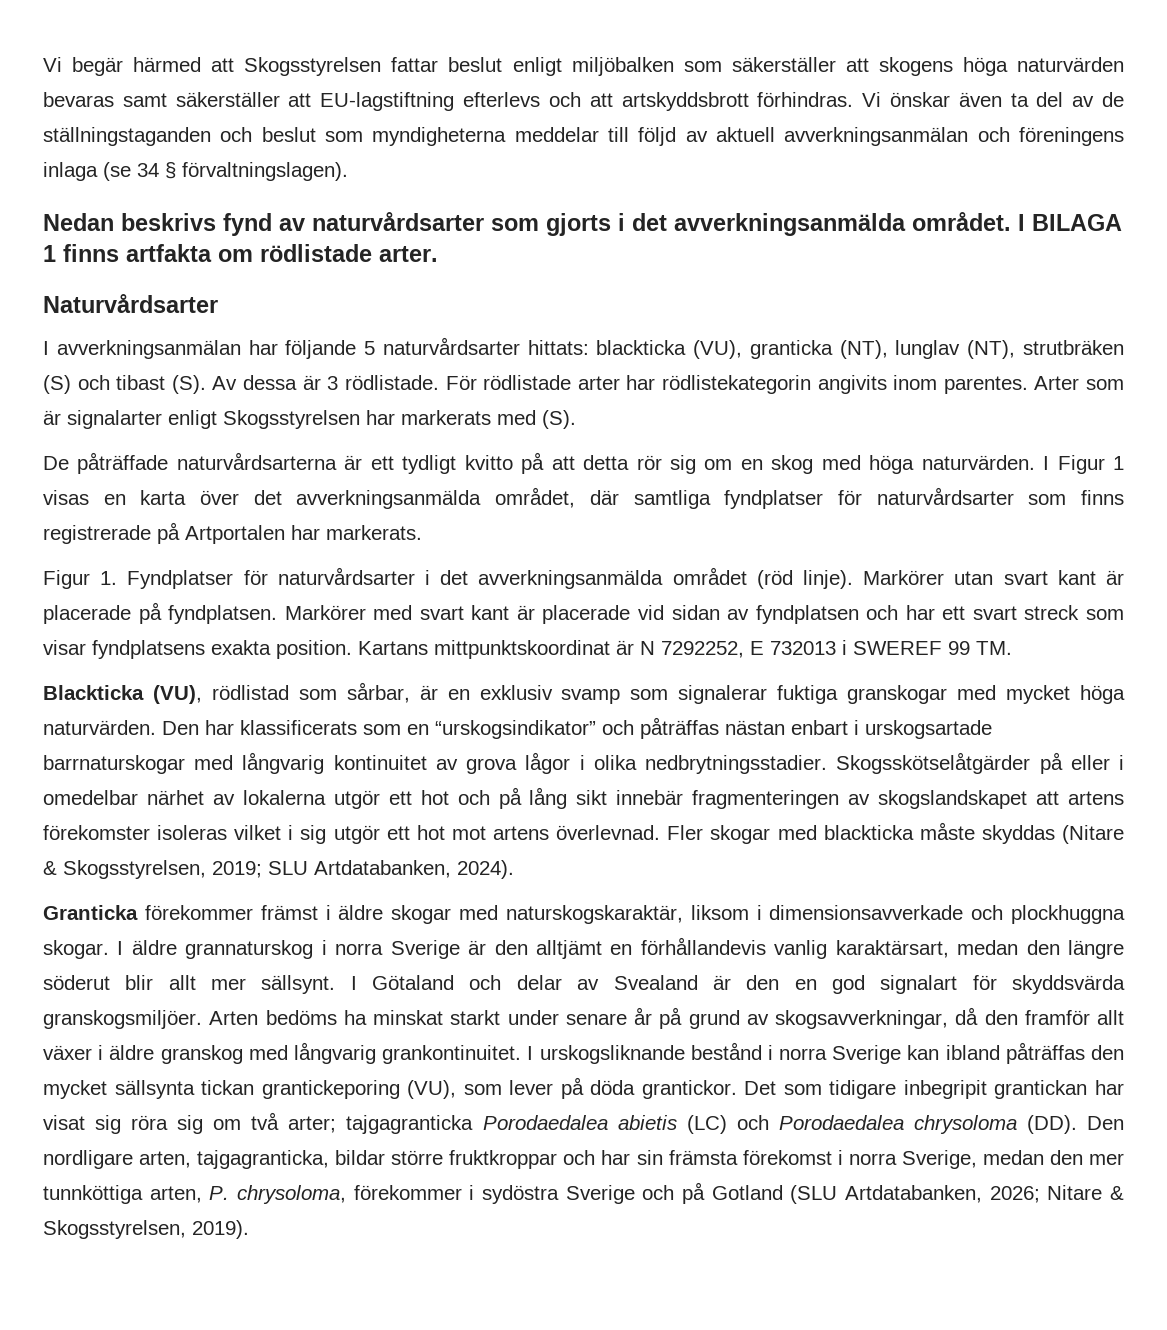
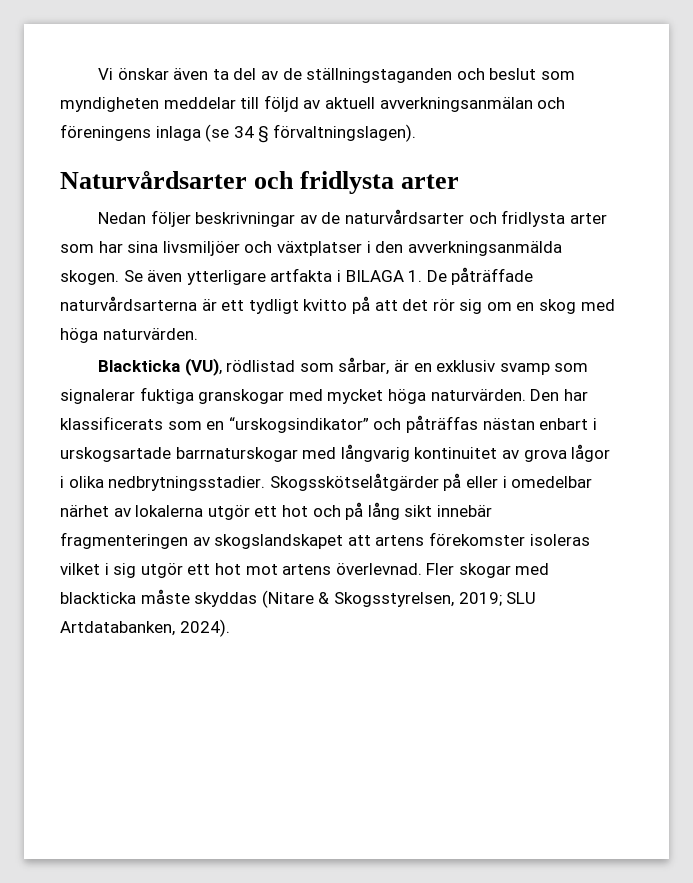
- Vi begär härmed att Skogsstyrelsen fattar beslut enligt miljöbalken som säkerställer att skogens höga naturvärden bevaras samt säkerställer att EU-lagstiftning efterlevs och att artskyddsbrott förhindras. Vi önskar även ta del av de ställningstaganden och beslut som myndigheterna meddelar till följd av aktuell avverkningsanmälan och föreningens inlaga (se 34 § förvaltningslagen).
+ Vi önskar även ta del av de ställningstaganden och beslut som myndigheten meddelar till följd av aktuell avverkningsanmälan och föreningens inlaga (se 34 § förvaltningslagen).
- Nedan beskrivs fynd av naturvårdsarter som gjorts i det avverkningsanmälda området. I BILAGA 1 finns artfakta om rödlistade arter.
- Naturvårdsarter
- I avverkningsanmälan har följande 5 naturvårdsarter hittats: blackticka (VU), granticka (NT), lunglav (NT), strutbräken (S) och tibast (S). Av dessa är 3 rödlistade. För rödlistade arter har rödlistekategorin angivits inom parentes. Arter som är signalarter enligt Skogsstyrelsen har markerats med (S).
- De påträffade naturvårdsarterna är ett tydligt kvitto på att detta rör sig om en skog med höga naturvärden. I Figur 1 visas en karta över det avverkningsanmälda området, där samtliga fyndplatser för naturvårdsarter som finns registrerade på Artportalen har markerats.
- Figur 1. Fyndplatser för naturvårdsarter i det avverkningsanmälda området (röd linje). Markörer utan svart kant är placerade på fyndplatsen. Markörer med svart kant är placerade vid sidan av fyndplatsen och har ett svart streck som visar fyndplatsens exakta position. Kartans mittpunktskoordinat är N 7292252, E 732013 i SWEREF 99 TM.
+ Naturvårdsarter och fridlysta arter
+ Nedan följer beskrivningar av de naturvårdsarter och fridlysta arter som har sina livsmiljöer och växtplatser i den avverkningsanmälda skogen. Se även ytterligare artfakta i BILAGA 1. De påträffade naturvårdsarterna är ett tydligt kvitto på att det rör sig om en skog med höga naturvärden.
- Granticka förekommer främst i äldre skogar med naturskogskaraktär, liksom i dimensionsavverkade och plockhuggna skogar. I äldre grannaturskog i norra Sverige är den alltjämt en förhållandevis vanlig karaktärsart, medan den längre söderut blir allt mer sällsynt. I Götaland och delar av Svealand är den en god signalart för skyddsvärda granskogsmiljöer. Arten bedöms ha minskat starkt under senare år på grund av skogsavverkningar, då den framför allt växer i äldre granskog med långvarig grankontinuitet. I urskogsliknande bestånd i norra Sverige kan ibland påträffas den mycket sällsynta tickan grantickeporing (VU), som lever på döda grantickor. Det som tidigare inbegripit grantickan har visat sig röra sig om två arter; tajgagranticka Porodaedalea abietis (LC) och Porodaedalea chrysoloma (DD). Den nordligare arten, tajgagranticka, bildar större fruktkroppar och har sin främsta förekomst i norra Sverige, medan den mer tunnköttiga arten, P. chrysoloma, förekommer i sydöstra Sverige och på Gotland (SLU Artdatabanken, 2026; Nitare & Skogsstyrelsen, 2019).

